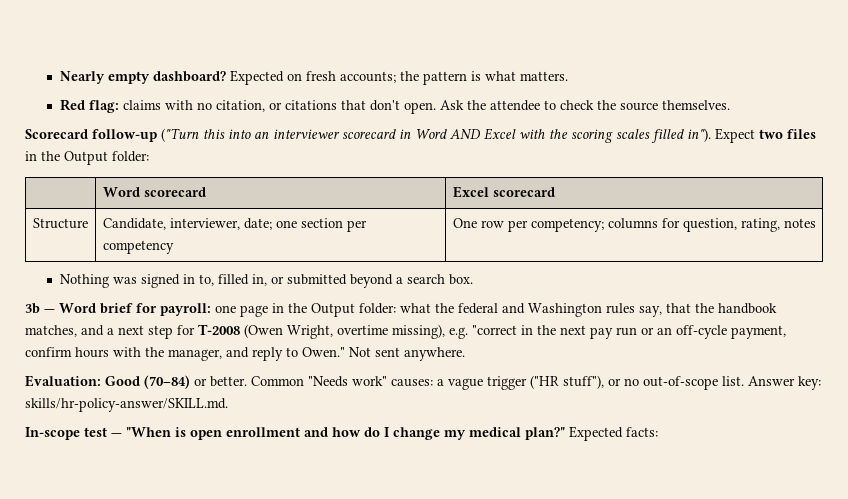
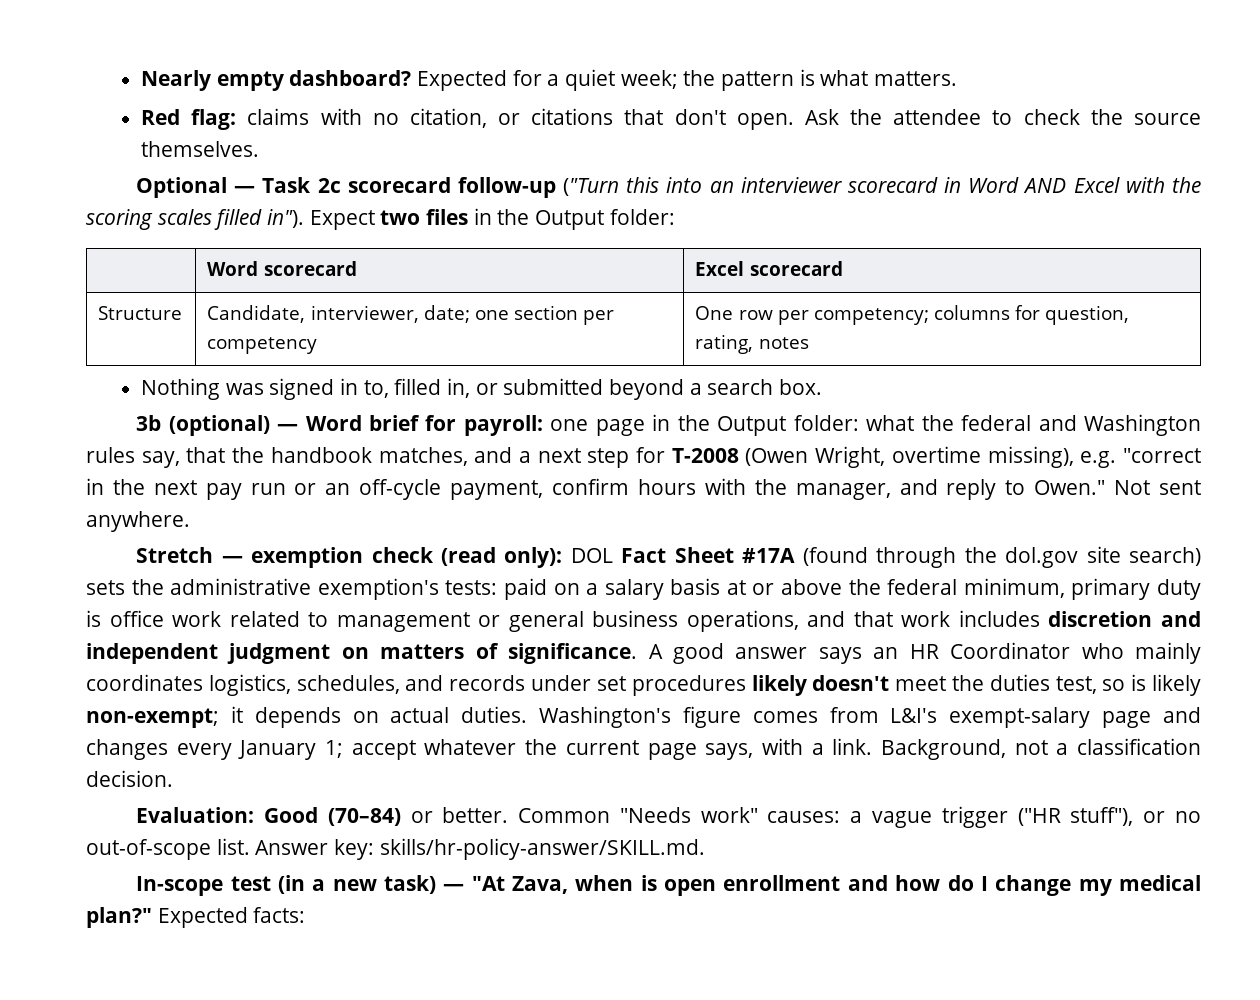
- Expected on fresh accounts; the pattern is what matters.
+ Expected for a quiet week; the pattern is what matters.
- Scorecard follow-up ("Turn this into an interviewer scorecard in Word AND Excel with the scoring scales filled in").
+ Optional — Task 2c scorecard follow-up ("Turn this into an interviewer scorecard in Word AND Excel with the scoring scales filled in").
- 3b — Word brief for payroll: one page in the Output folder: what the federal and Washington rules say, that the handbook matches, and a next step for T-2008 (Owen Wright, overtime missing), e.g. "correct in the next pay run or an off-cycle payment, confirm hours with the manager, and reply to Owen."
+ 3b (optional) — Word brief for payroll: one page in the Output folder: what the federal and Washington rules say, that the handbook matches, and a next step for T-2008 (Owen Wright, overtime missing), e.g. "correct in the next pay run or an off-cycle payment, confirm hours with the manager, and reply to Owen."
+ Stretch — exemption check (read only): DOL Fact Sheet #17A (found through the dol.gov site search) sets the administrative exemption's tests: paid on a salary basis at or above the federal minimum, primary duty is office work related to management or general business operations, and that work includes discretion and independent judgment on matters of significance. A good answer says an HR Coordinator who mainly coordinates logistics, schedules, and records under set procedures likely doesn't meet the duties test, so is likely non-exempt; it depends on actual duties. Washington's figure comes from L&I's exempt-salary page and changes every January 1; accept whatever the current page says, with a link. Background, not a classification decision.
- In-scope test — "When is open enrollment and how do I change my medical plan?"
+ In-scope test (in a new task) — "At Zava, when is open enrollment and how do I change my medical plan?"

